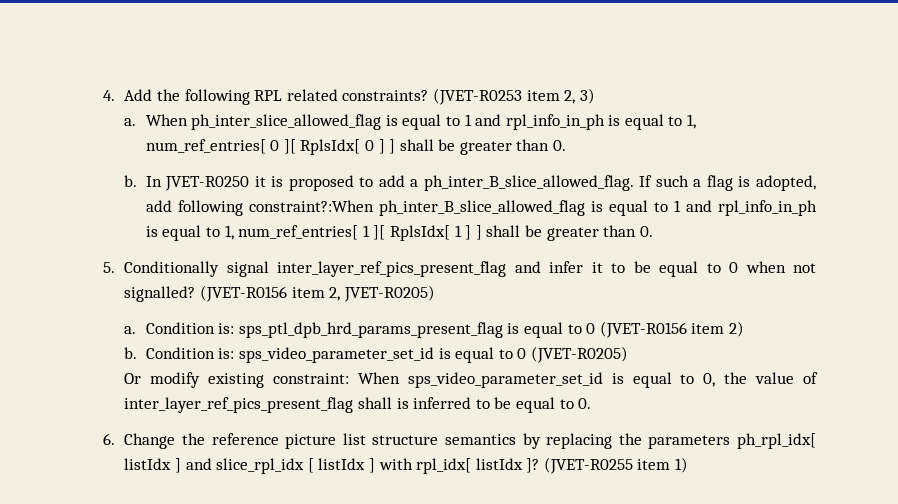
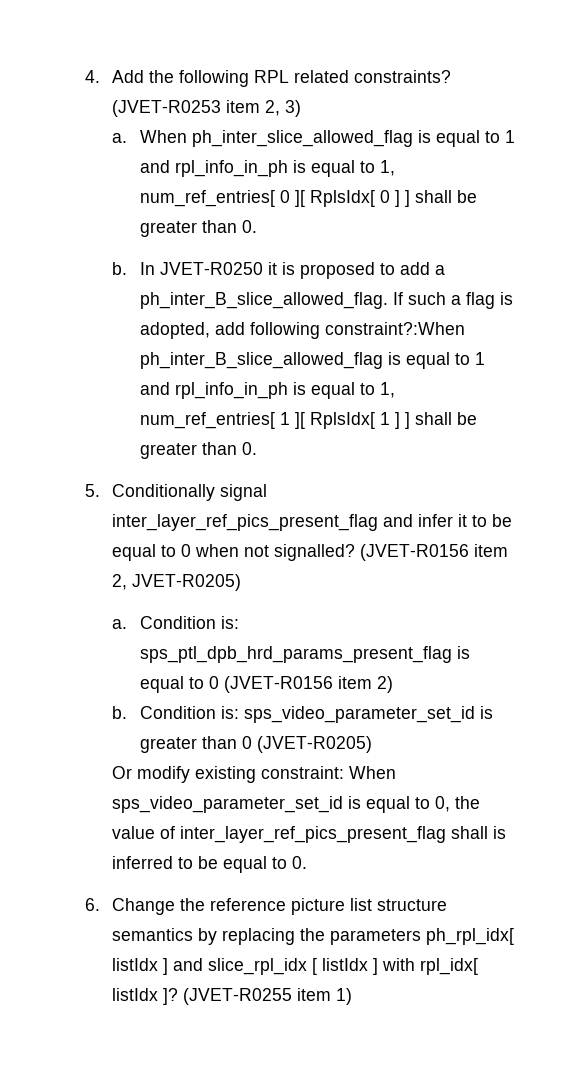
- Condition is: sps_video_parameter_set_id is equal to 0 (JVET-R0205)
+ Condition is: sps_video_parameter_set_id is greater than 0 (JVET-R0205)

